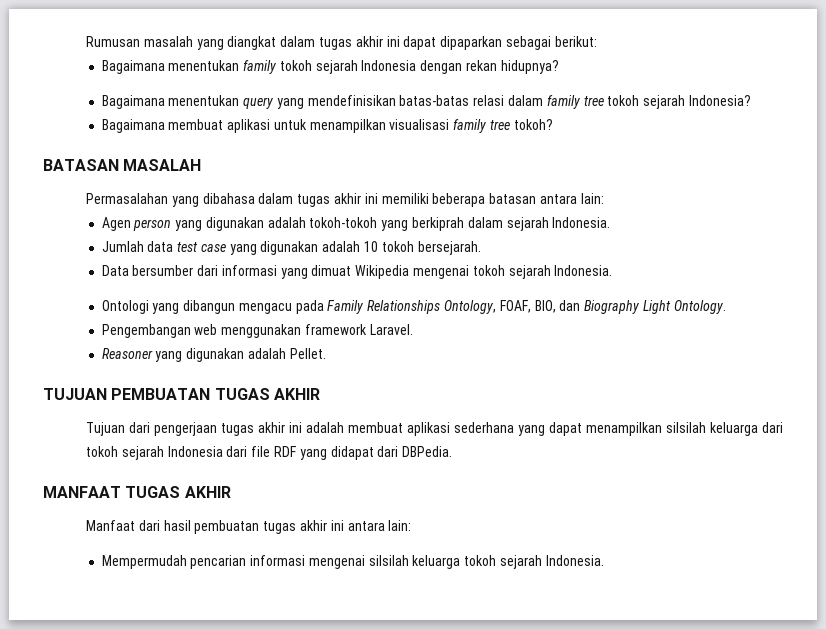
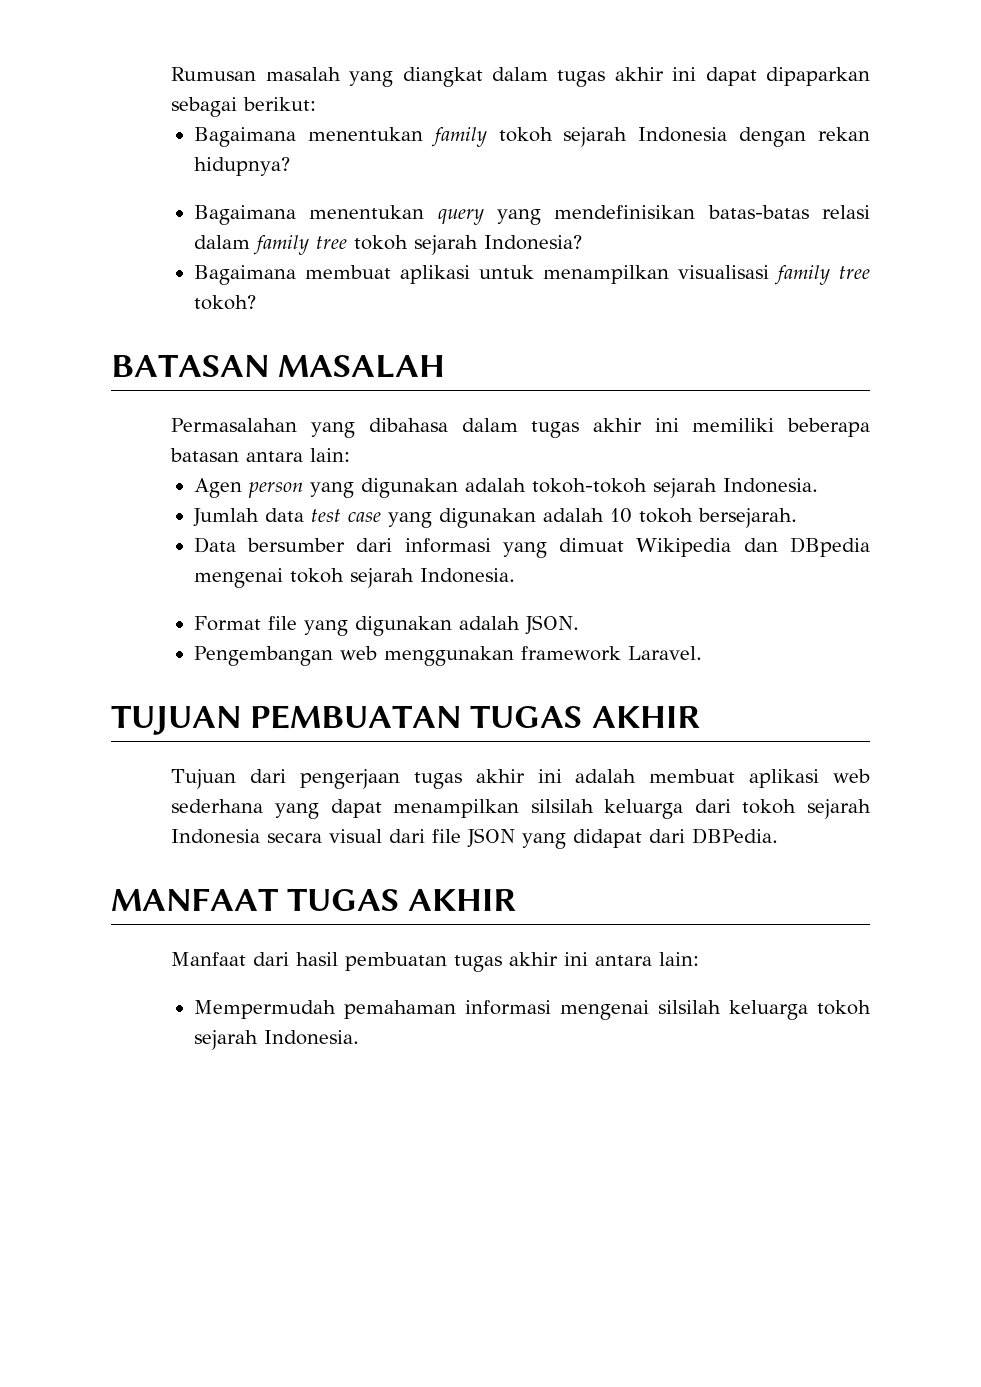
- Agen person yang digunakan adalah tokoh-tokoh yang berkiprah dalam sejarah Indonesia.
+ Agen person yang digunakan adalah tokoh-tokoh sejarah Indonesia.
- Data bersumber dari informasi yang dimuat Wikipedia mengenai tokoh sejarah Indonesia.
+ Data bersumber dari informasi yang dimuat Wikipedia dan DBpedia mengenai tokoh sejarah Indonesia.
- Ontologi yang dibangun mengacu pada Family Relationships Ontology, FOAF, BIO, dan Biography Light Ontology.
+ Format file yang digunakan adalah JSON.
- Reasoner yang digunakan adalah Pellet.
- Tujuan dari pengerjaan tugas akhir ini adalah membuat aplikasi sederhana yang dapat menampilkan silsilah keluarga dari tokoh sejarah Indonesia dari file RDF yang didapat dari DBPedia.
+ Tujuan dari pengerjaan tugas akhir ini adalah membuat aplikasi web sederhana yang dapat menampilkan silsilah keluarga dari tokoh sejarah Indonesia secara visual dari file JSON yang didapat dari DBPedia.
- Mempermudah pencarian informasi mengenai silsilah keluarga tokoh sejarah Indonesia.
+ Mempermudah pemahaman informasi mengenai silsilah keluarga tokoh sejarah Indonesia.

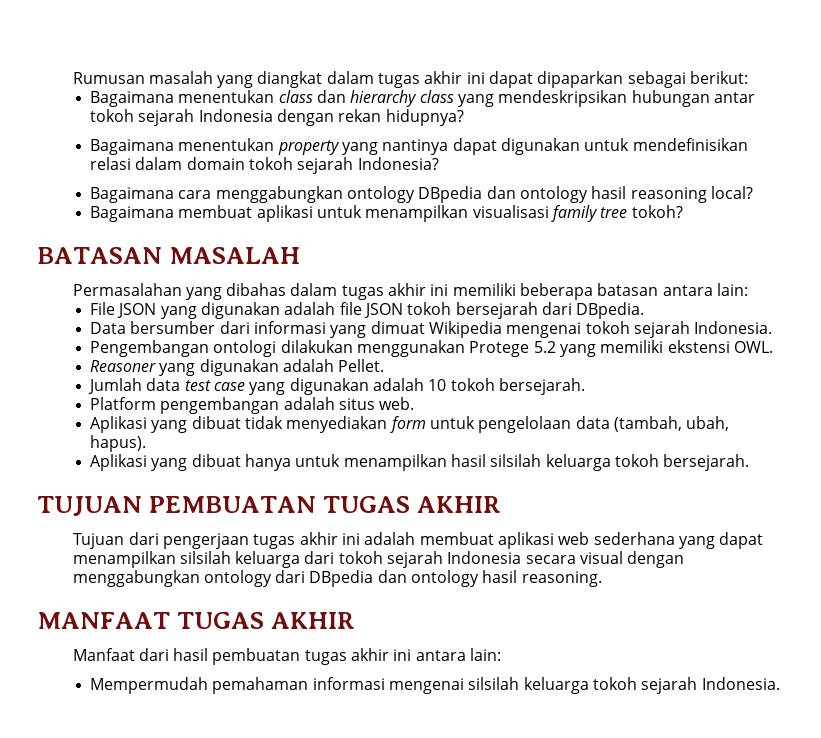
- Bagaimana menentukan family tokoh sejarah Indonesia dengan rekan hidupnya?
+ Bagaimana menentukan class dan hierarchy class yang mendeskripsikan hubungan antar tokoh sejarah Indonesia dengan rekan hidupnya?
- Bagaimana menentukan query yang mendefinisikan batas-batas relasi dalam family tree tokoh sejarah Indonesia?
+ Bagaimana menentukan property yang nantinya dapat digunakan untuk mendefinisikan relasi dalam domain tokoh sejarah Indonesia?
+ Bagaimana cara menggabungkan ontology DBpedia dan ontology hasil reasoning local?
- Permasalahan yang dibahasa dalam tugas akhir ini memiliki beberapa batasan antara lain:
+ Permasalahan yang dibahas dalam tugas akhir ini memiliki beberapa batasan antara lain:
- Agen person yang digunakan adalah tokoh-tokoh sejarah Indonesia.
+ File JSON yang digunakan adalah file JSON tokoh bersejarah dari DBpedia.
+ Data bersumber dari informasi yang dimuat Wikipedia mengenai tokoh sejarah Indonesia.
+ Pengembangan ontologi dilakukan menggunakan Protege 5.2 yang memiliki ekstensi OWL.
+ Reasoner yang digunakan adalah Pellet.
- Data bersumber dari informasi yang dimuat Wikipedia dan DBpedia mengenai tokoh sejarah Indonesia.
- Format file yang digunakan adalah JSON.
- Pengembangan web menggunakan framework Laravel.
+ Platform pengembangan adalah situs web.
+ Aplikasi yang dibuat tidak menyediakan form untuk pengelolaan data (tambah, ubah, hapus).
+ Aplikasi yang dibuat hanya untuk menampilkan hasil silsilah keluarga tokoh bersejarah.
- Tujuan dari pengerjaan tugas akhir ini adalah membuat aplikasi web sederhana yang dapat menampilkan silsilah keluarga dari tokoh sejarah Indonesia secara visual dari file JSON yang didapat dari DBPedia.
+ Tujuan dari pengerjaan tugas akhir ini adalah membuat aplikasi web sederhana yang dapat menampilkan silsilah keluarga dari tokoh sejarah Indonesia secara visual dengan menggabungkan ontology dari DBpedia dan ontology hasil reasoning.

